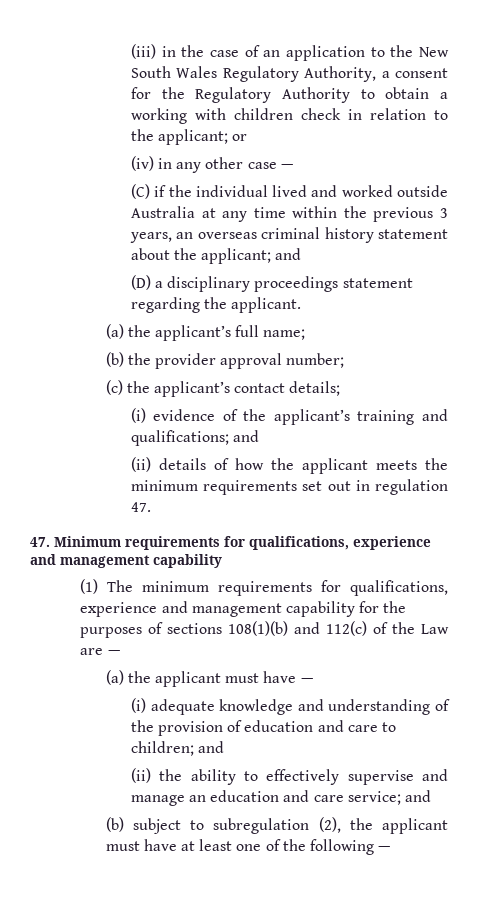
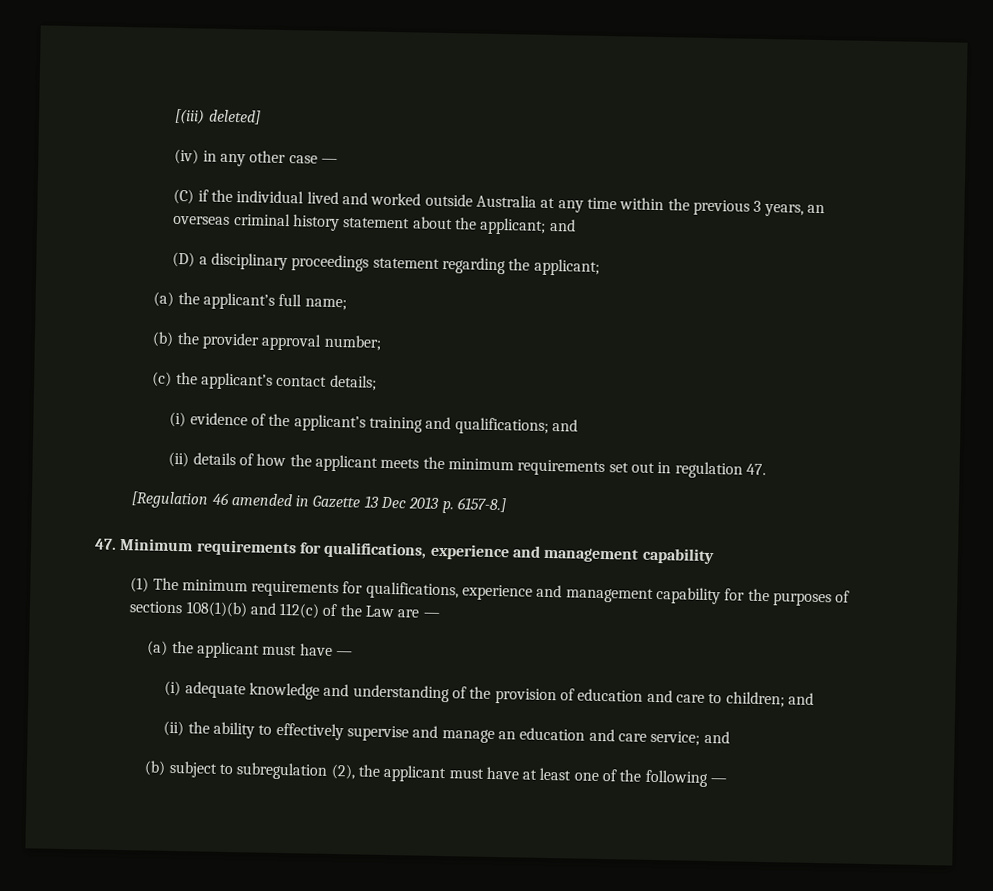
- (iii) in the case of an application to the New South Wales Regulatory Authority, a consent for the Regulatory Authority to obtain a working with children check in relation to the applicant; or
+ [(iii) deleted]
- (D) a disciplinary proceedings statement regarding the applicant.
+ (D) a disciplinary proceedings statement regarding the applicant;
+ [Regulation 46 amended in Gazette 13 Dec 2013 p. 6157-8.]

